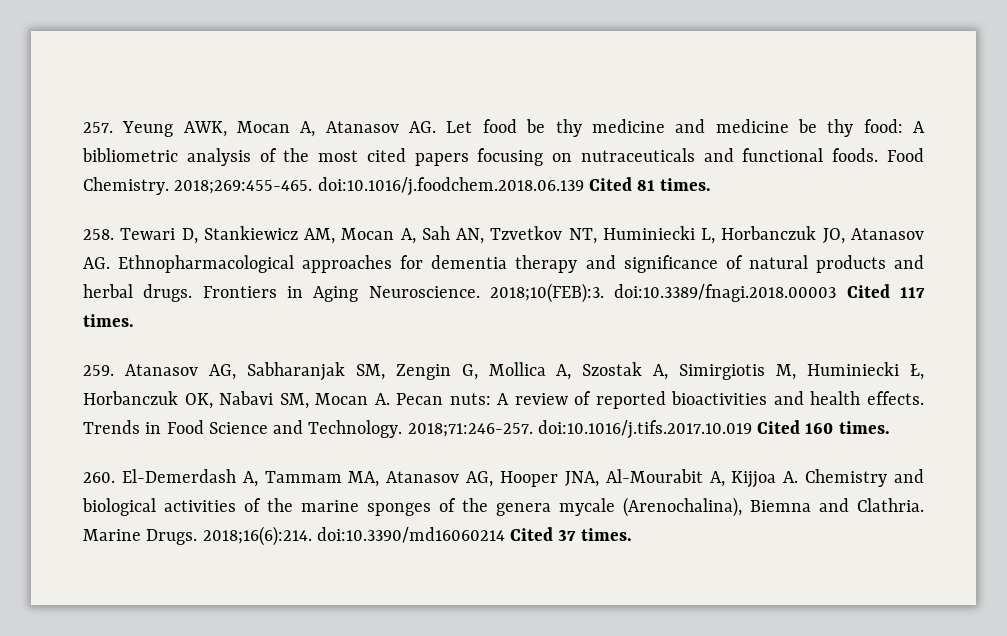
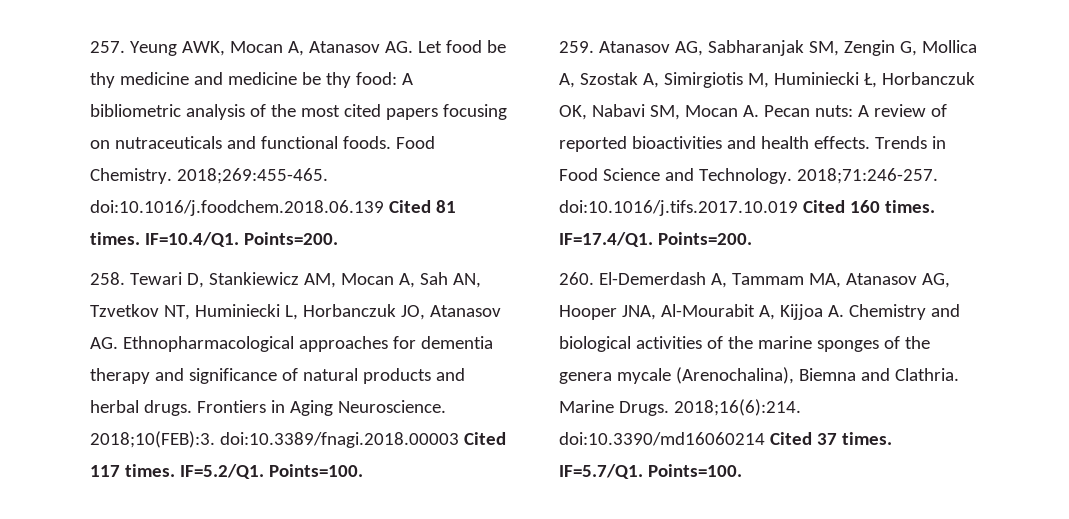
+ IF=10.4/Q1. Points=200.
+ IF=5.2/Q1. Points=100.
+ IF=17.4/Q1. Points=200.
+ IF=5.7/Q1. Points=100.

